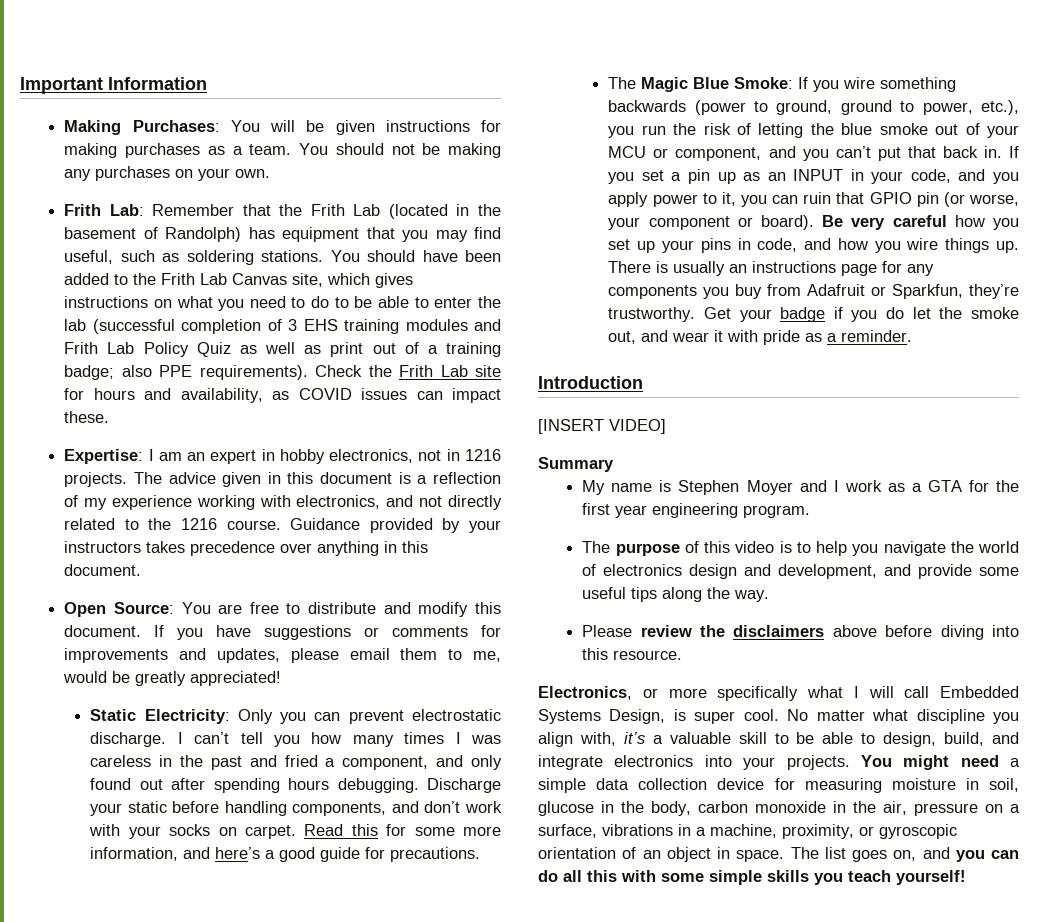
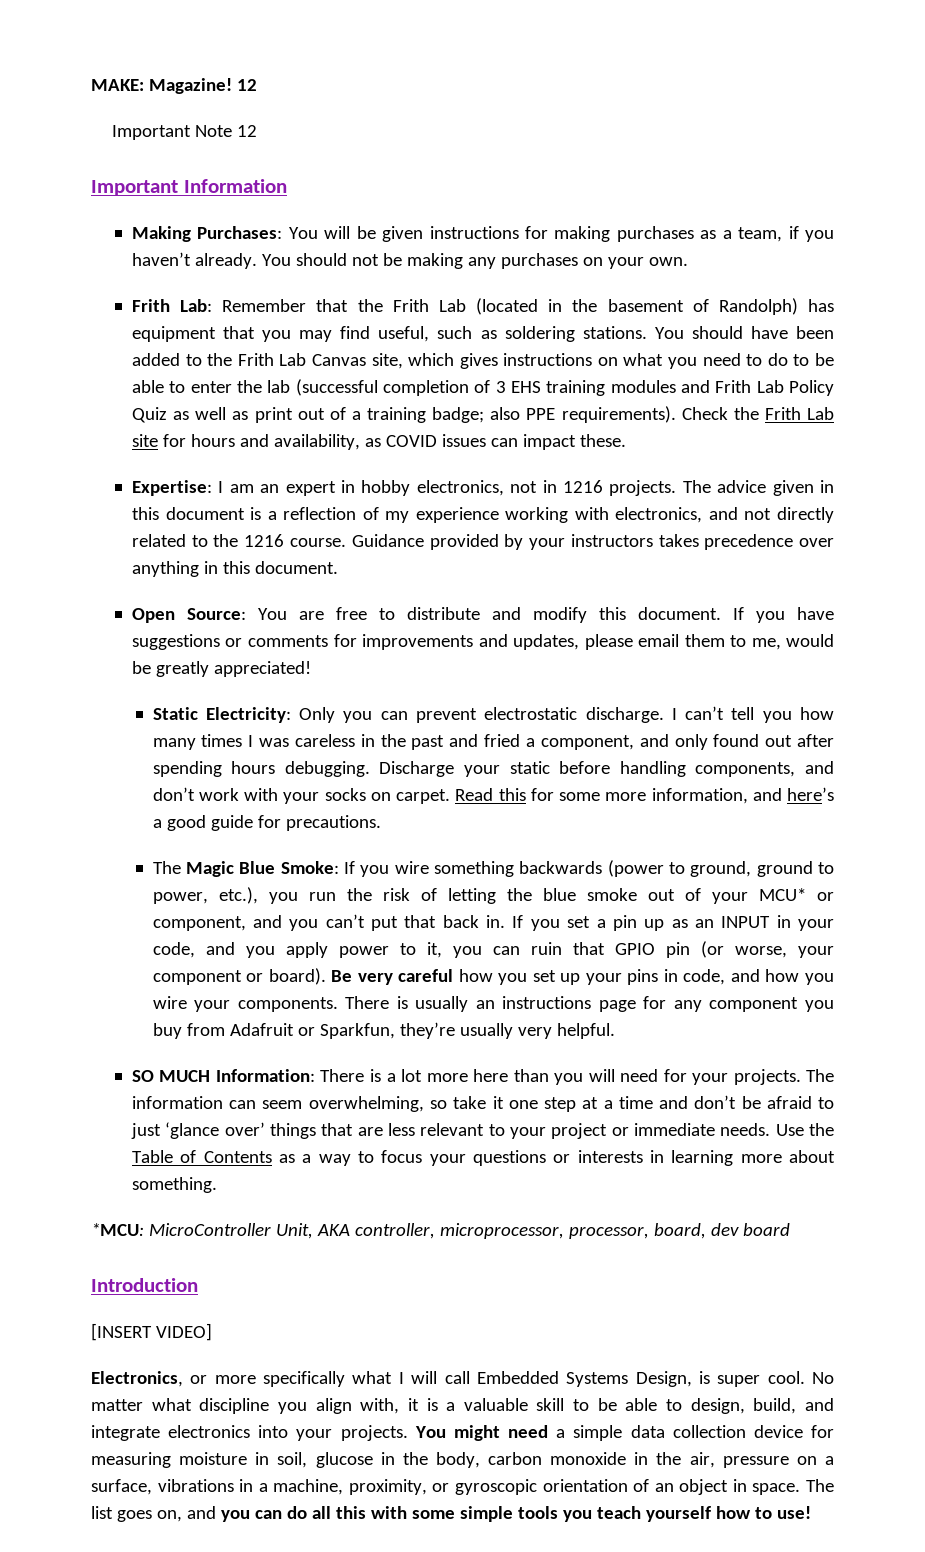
+ MAKE: Magazine! 12
+ Important Note 12
- Making Purchases: You will be given instructions for making purchases as a team.
+ Making Purchases: You will be given instructions for making purchases as a team, if you haven’t already.
- The Magic Blue Smoke: If you wire something backwards (power to ground, ground to power, etc.), you run the risk of letting the blue smoke out of your MCU or component, and you can’t put that back in.
+ The Magic Blue Smoke: If you wire something backwards (power to ground, ground to power, etc.), you run the risk of letting the blue smoke out of your MCU* or component, and you can’t put that back in.
- Be very careful how you set up your pins in code, and how you wire things up.
+ Be very careful how you set up your pins in code, and how you wire your components.
- There is usually an instructions page for any components you buy from Adafruit or Sparkfun, they’re trustworthy. Get your badge if you do let the smoke out, and wear it with pride as a reminder.
+ There is usually an instructions page for any component you buy from Adafruit or Sparkfun, they’re usually very helpful.
+ SO MUCH Information: There is a lot more here than you will need for your projects. The information can seem overwhelming, so take it one step at a time and don’t be afraid to just ‘glance over’ things that are less relevant to your project or immediate needs. Use the Table of Contents as a way to focus your questions or interests in learning more about something.
+ *MCU: MicroController Unit, AKA controller, microprocessor, processor, board, dev board
  Introduction
  [INSERT VIDEO]
- Summary
- My name is Stephen Moyer and I work as a GTA for the first year engineering program.
- The purpose of this video is to help you navigate the world of electronics design and development, and provide some useful tips along the way.
- Please review the disclaimers above before diving into this resource.
- No matter what discipline you align with, it’s a valuable skill to be able to design, build, and integrate electronics into your projects.
+ No matter what discipline you align with, it is a valuable skill to be able to design, build, and integrate electronics into your projects.
- The list goes on, and you can do all this with some simple skills you teach yourself!
+ The list goes on, and you can do all this with some simple tools you teach yourself how to use!

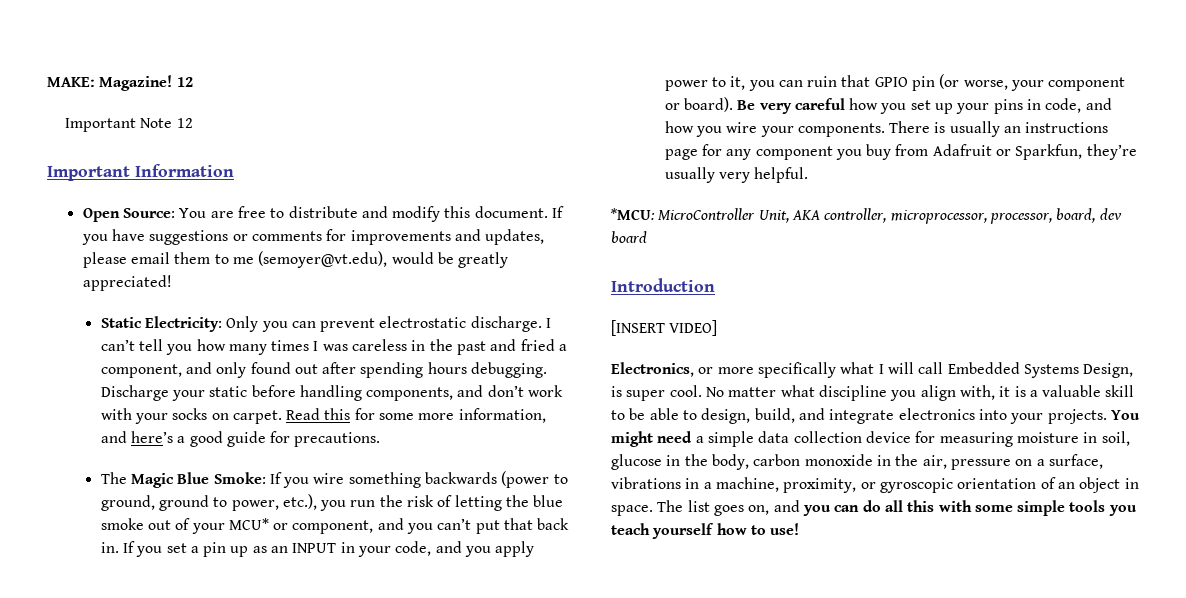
- Making Purchases: You will be given instructions for making purchases as a team, if you haven’t already. You should not be making any purchases on your own.
- Frith Lab: Remember that the Frith Lab (located in the basement of Randolph) has equipment that you may find useful, such as soldering stations. You should have been added to the Frith Lab Canvas site, which gives instructions on what you need to do to be able to enter the lab (successful completion of 3 EHS training modules and Frith Lab Policy Quiz as well as print out of a training badge; also PPE requirements). Check the Frith Lab site for hours and availability, as COVID issues can impact these.
- Expertise: I am an expert in hobby electronics, not in 1216 projects. The advice given in this document is a reflection of my experience working with electronics, and not directly related to the 1216 course. Guidance provided by your instructors takes precedence over anything in this document.
- If you have suggestions or comments for improvements and updates, please email them to me, would be greatly appreciated!
+ If you have suggestions or comments for improvements and updates, please email them to me (semoyer@vt.edu), would be greatly appreciated!
- SO MUCH Information: There is a lot more here than you will need for your projects. The information can seem overwhelming, so take it one step at a time and don’t be afraid to just ‘glance over’ things that are less relevant to your project or immediate needs. Use the Table of Contents as a way to focus your questions or interests in learning more about something.

